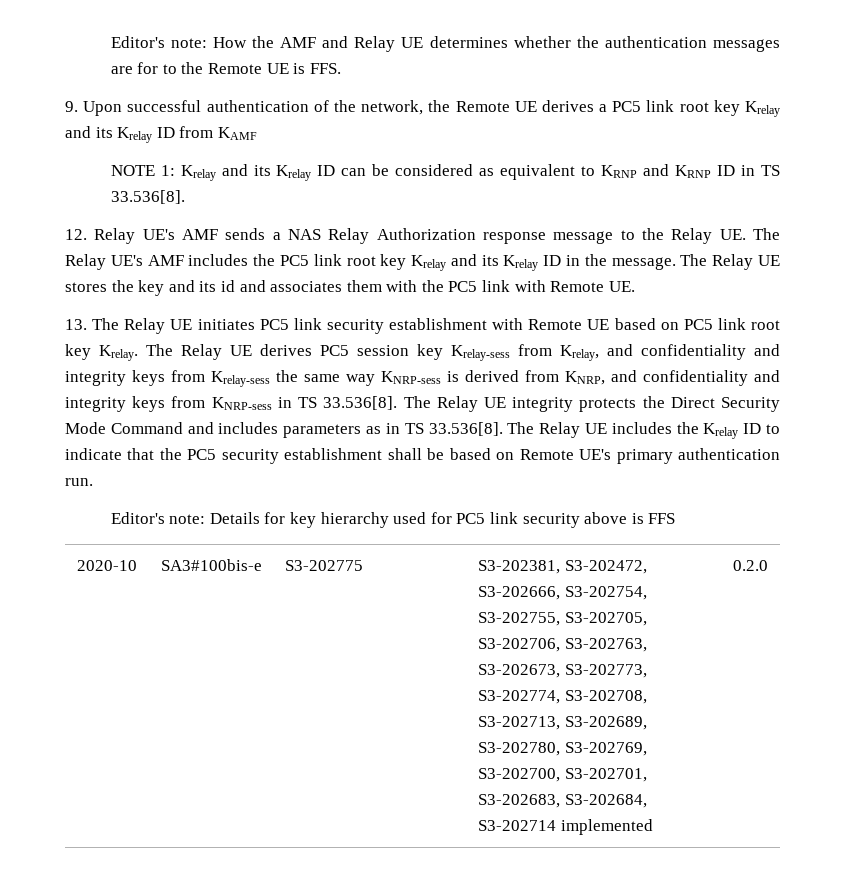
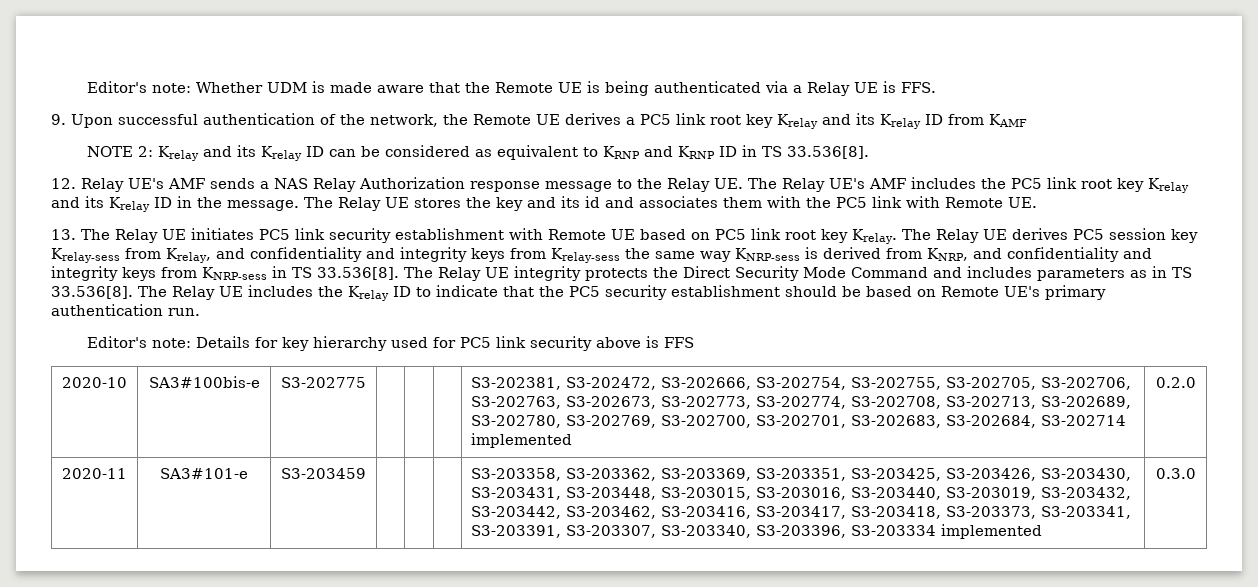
- Editor's note: How the AMF and Relay UE determines whether the authentication messages are for to the Remote UE is FFS.
+ Editor's note: Whether UDM is made aware that the Remote UE is being authenticated via a Relay UE is FFS.
- NOTE 1: Krelay and its Krelay ID can be considered as equivalent to KRNP and KRNP ID in TS 33.536[8].
+ NOTE 2: Krelay and its Krelay ID can be considered as equivalent to KRNP and KRNP ID in TS 33.536[8].
- The Relay UE derives PC5 session key Krelay-sess from Krelay, and confidentiality and integrity keys from Krelay-sess the same way KNRP-sess is derived from KNRP, and confidentiality and integrity keys from KNRP-sess in TS 33.536[8]. The Relay UE integrity protects the Direct Security Mode Command and includes parameters as in TS 33.536[8]. The Relay UE includes the Krelay ID to indicate that the PC5 security establishment shall be based on Remote UE's primary authentication run.
+ The Relay UE derives PC5 session key Krelay-sess from Krelay, and confidentiality and integrity keys from Krelay-sess the same way KNRP-sess is derived from KNRP, and confidentiality and integrity keys from KNRP-sess in TS 33.536[8]. The Relay UE integrity protects the Direct Security Mode Command and includes parameters as in TS 33.536[8]. The Relay UE includes the Krelay ID to indicate that the PC5 security establishment should be based on Remote UE's primary authentication run.
+ 2020-11 | SA3#101-e | S3-203459 | | | | S3-203358, S3-203362, S3-203369, S3-203351, S3-203425, S3-203426, S3-203430, S3-203431, S3-203448, S3-203015, S3-203016, S3-203440, S3-203019, S3-203432, S3-203442, S3-203462, S3-203416, S3-203417, S3-203418, S3-203373, S3-203341, S3-203391, S3-203307, S3-203340, S3-203396, S3-203334 implemented | 0.3.0

